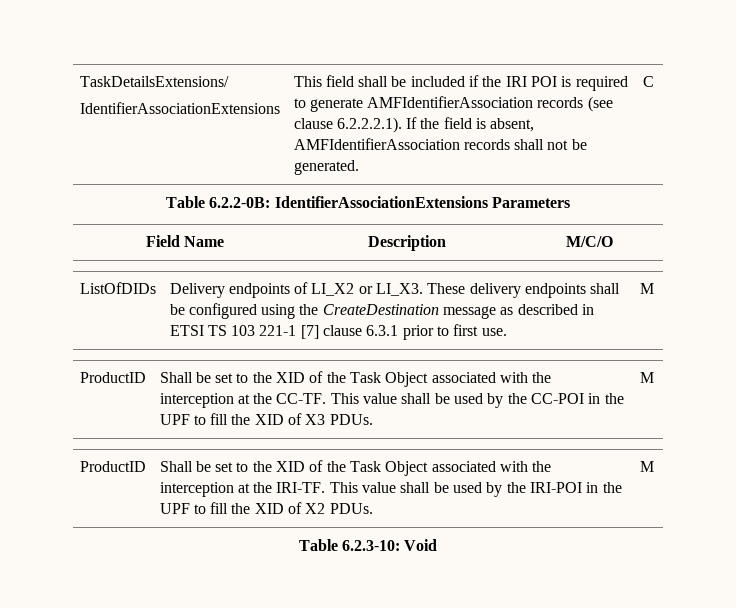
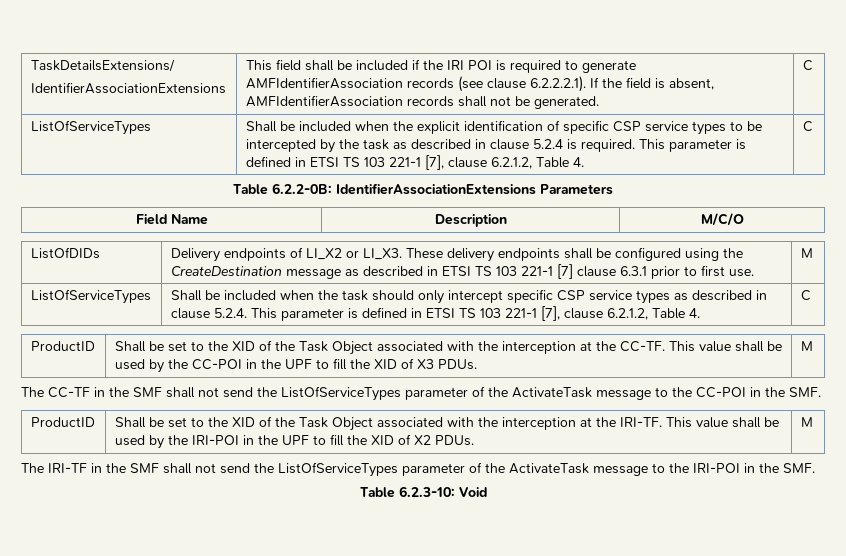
+ ListOfServiceTypes | Shall be included when the explicit identification of specific CSP service types to be intercepted by the task as described in clause 5.2.4 is required. This parameter is defined in ETSI TS 103 221-1 [7], clause 6.2.1.2, Table 4. | C
+ ListOfServiceTypes | Shall be included when the task should only intercept specific CSP service types as described in clause 5.2.4. This parameter is defined in ETSI TS 103 221-1 [7], clause 6.2.1.2, Table 4. | C
+ The CC-TF in the SMF shall not send the ListOfServiceTypes parameter of the ActivateTask message to the CC-POI in the SMF.
+ The IRI-TF in the SMF shall not send the ListOfServiceTypes parameter of the ActivateTask message to the IRI-POI in the SMF.

